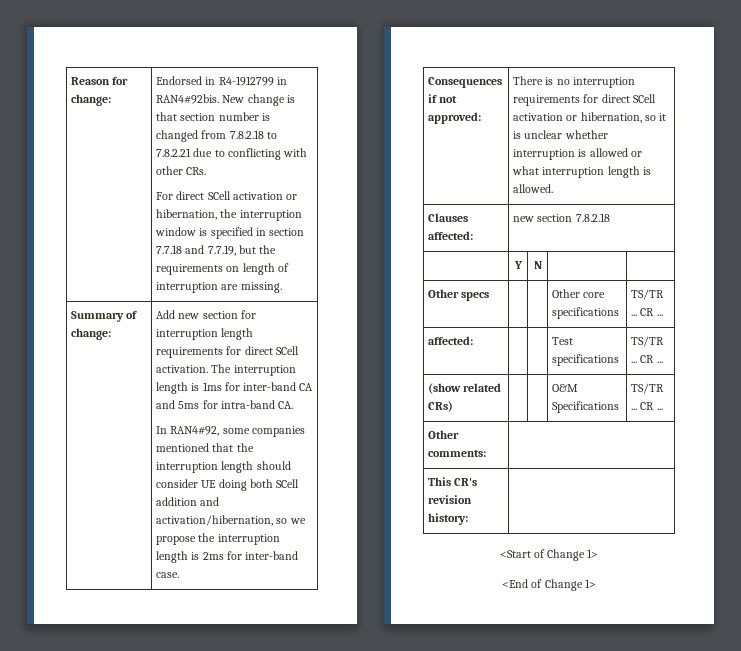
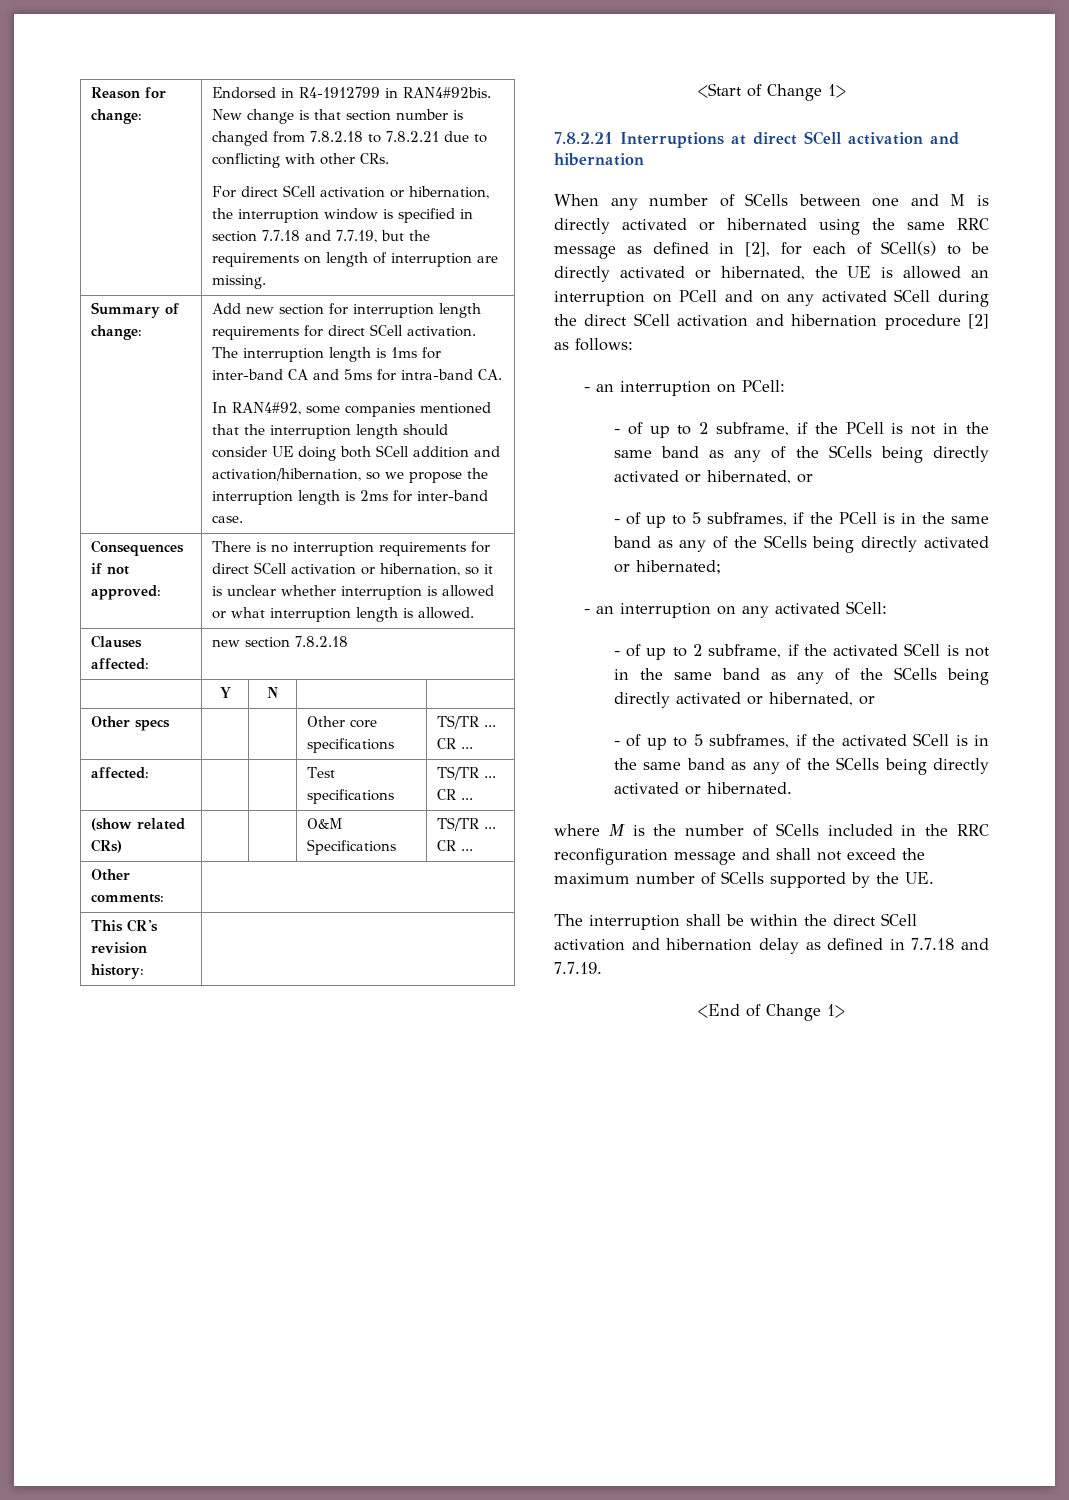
+ 7.8.2.21 Interruptions at direct SCell activation and hibernation
+ When any number of SCells between one and M is directly activated or hibernated using the same RRC message as defined in [2], for each of SCell(s) to be directly activated or hibernated, the UE is allowed an interruption on PCell and on any activated SCell during the direct SCell activation and hibernation procedure [2] as follows:
+ - an interruption on PCell:
+ - of up to 2 subframe, if the PCell is not in the same band as any of the SCells being directly activated or hibernated, or
+ - of up to 5 subframes, if the PCell is in the same band as any of the SCells being directly activated or hibernated;
+ - an interruption on any activated SCell:
+ - of up to 2 subframe, if the activated SCell is not in the same band as any of the SCells being directly activated or hibernated, or
+ - of up to 5 subframes, if the activated SCell is in the same band as any of the SCells being directly activated or hibernated.
+ where M is the number of SCells included in the RRC reconfiguration message and shall not exceed the maximum number of SCells supported by the UE.
+ The interruption shall be within the direct SCell activation and hibernation delay as defined in 7.7.18 and 7.7.19.

